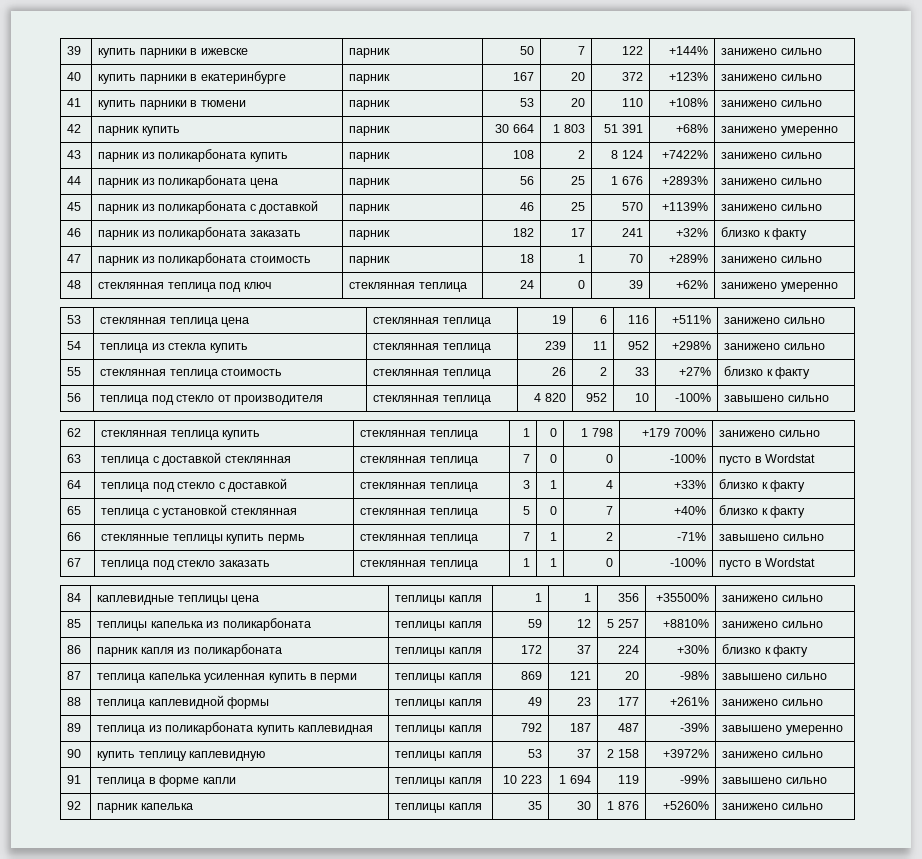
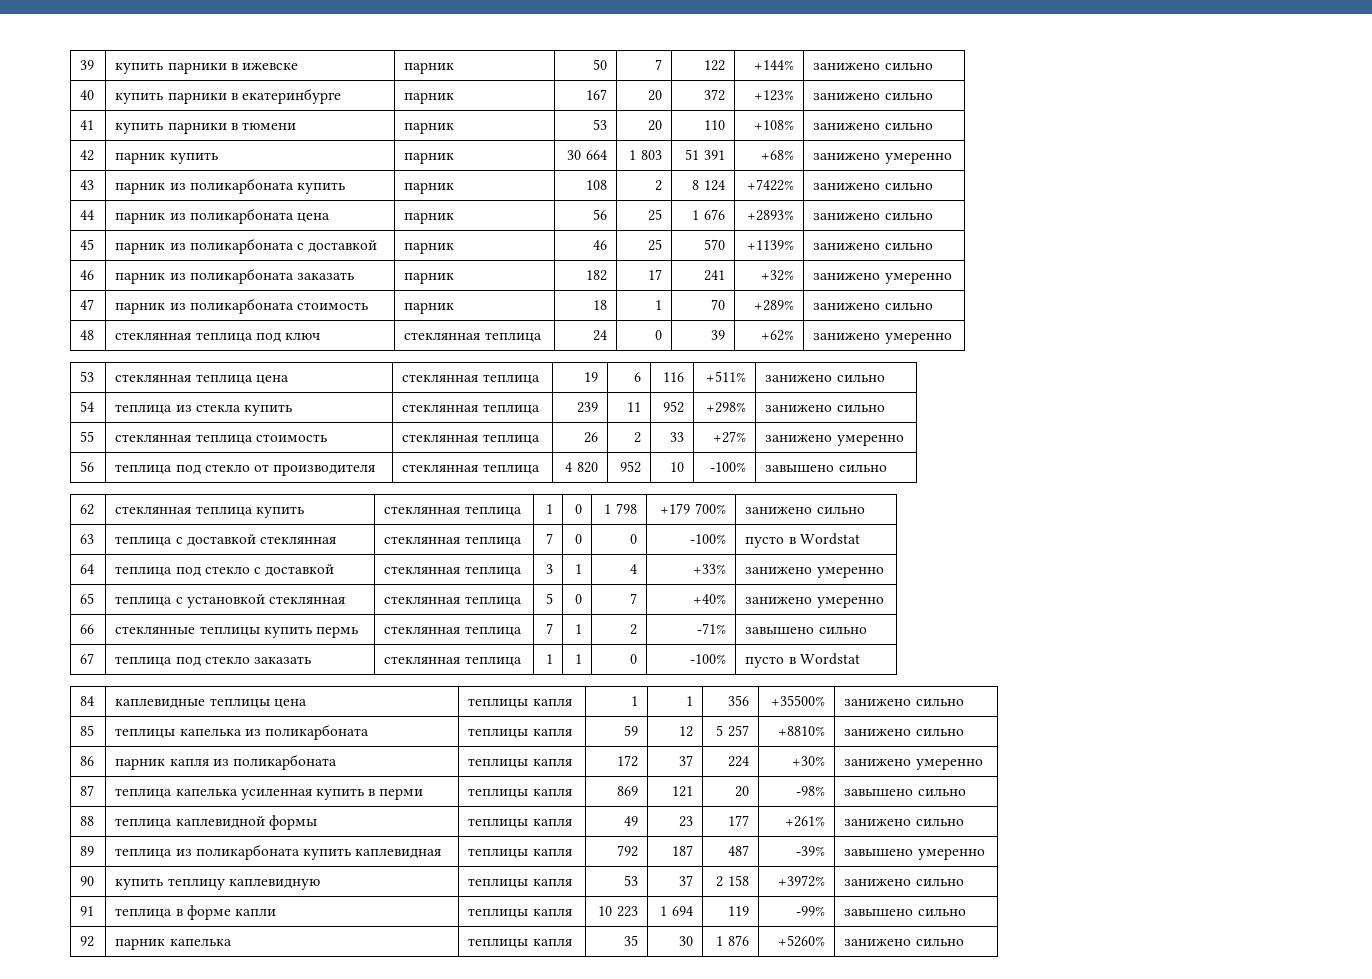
- 46 | парник из поликарбоната заказать | парник | 182 | 17 | 241 | +32% | близко к факту
+ 46 | парник из поликарбоната заказать | парник | 182 | 17 | 241 | +32% | занижено умеренно
- 55 | стеклянная теплица стоимость | стеклянная теплица | 26 | 2 | 33 | +27% | близко к факту
+ 55 | стеклянная теплица стоимость | стеклянная теплица | 26 | 2 | 33 | +27% | занижено умеренно
- 64 | теплица под стекло с доставкой | стеклянная теплица | 3 | 1 | 4 | +33% | близко к факту
+ 64 | теплица под стекло с доставкой | стеклянная теплица | 3 | 1 | 4 | +33% | занижено умеренно
- 65 | теплица с установкой стеклянная | стеклянная теплица | 5 | 0 | 7 | +40% | близко к факту
+ 65 | теплица с установкой стеклянная | стеклянная теплица | 5 | 0 | 7 | +40% | занижено умеренно
- 86 | парник капля из поликарбоната | теплицы капля | 172 | 37 | 224 | +30% | близко к факту
+ 86 | парник капля из поликарбоната | теплицы капля | 172 | 37 | 224 | +30% | занижено умеренно

